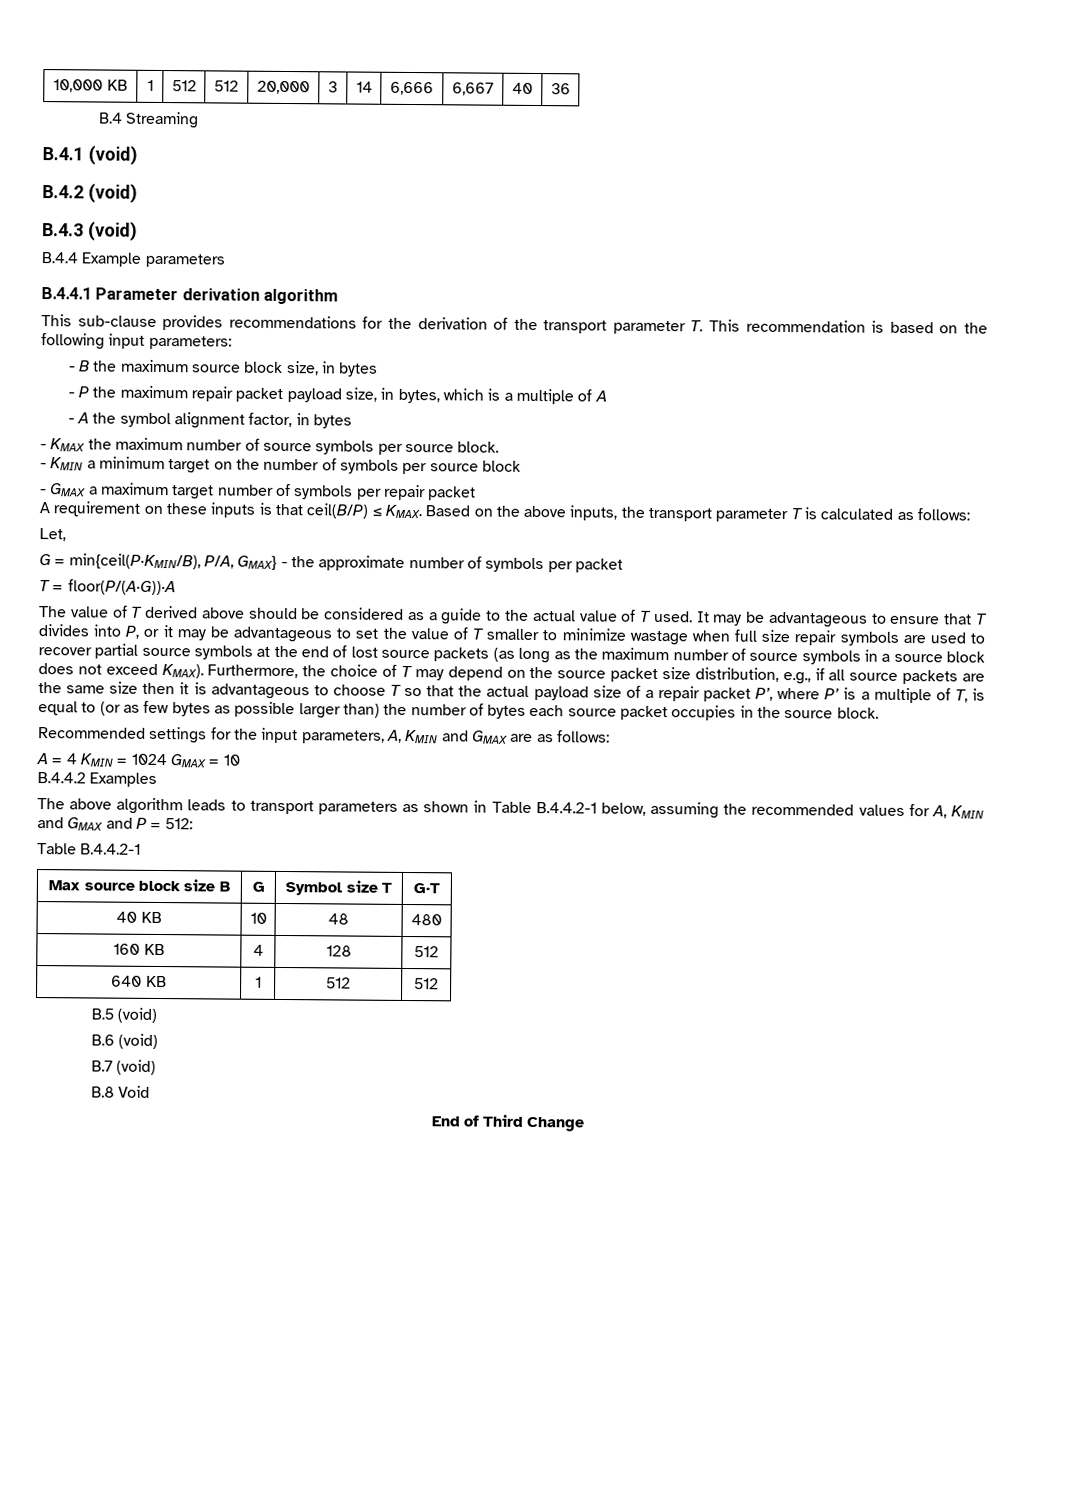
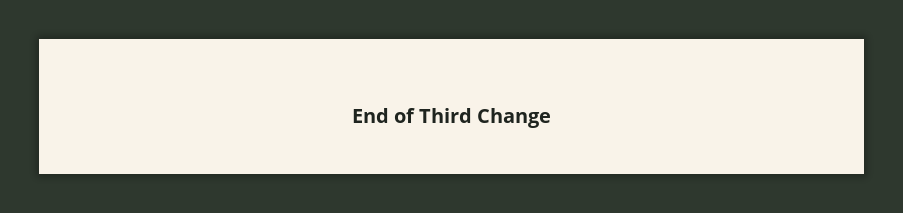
- 10,000 KB | 1 | 512 | 512 | 20,000 | 3 | 14 | 6,666 | 6,667 | 40 | 36
- B.4 Streaming
- B.4.1 (void)
- B.4.2 (void)
- B.4.3 (void)
- B.4.4 Example parameters
- B.4.4.1 Parameter derivation algorithm
- This sub-clause provides recommendations for the derivation of the transport parameter T. This recommendation is based on the following input parameters:
- - B the maximum source block size, in bytes
- - P the maximum repair packet payload size, in bytes, which is a multiple of A
- - A the symbol alignment factor, in bytes
- - KMAX the maximum number of source symbols per source block.
- - KMIN a minimum target on the number of symbols per source block
- - GMAX a maximum target number of symbols per repair packet
- A requirement on these inputs is that ceil(B/P) ≤ KMAX. Based on the above inputs, the transport parameter T is calculated as follows:
- Let,
- G = min{ceil(P·KMIN/B), P/A, GMAX} - the approximate number of symbols per packet
- T = floor(P/(A·G))·A
- The value of T derived above should be considered as a guide to the actual value of T used. It may be advantageous to ensure that T divides into P, or it may be advantageous to set the value of T smaller to minimize wastage when full size repair symbols are used to recover partial source symbols at the end of lost source packets (as long as the maximum number of source symbols in a source block does not exceed KMAX). Furthermore, the choice of T may depend on the source packet size distribution, e.g., if all source packets are the same size then it is advantageous to choose T so that the actual payload size of a repair packet P’, where P’ is a multiple of T, is equal to (or as few bytes as possible larger than) the number of bytes each source packet occupies in the source block.
- Recommended settings for the input parameters, A, KMIN and GMAX are as follows:
- A = 4 KMIN = 1024 GMAX = 10
- B.4.4.2 Examples
- The above algorithm leads to transport parameters as shown in Table B.4.4.2-1 below, assuming the recommended values for A, KMIN and GMAX and P = 512:
- Table B.4.4.2-1
- Max source block size B | G | Symbol size T | G∙T
- 40 KB | 10 | 48 | 480
- 160 KB | 4 | 128 | 512
- 640 KB | 1 | 512 | 512
- B.5 (void)
- B.6 (void)
- B.7 (void)
- B.8 Void

